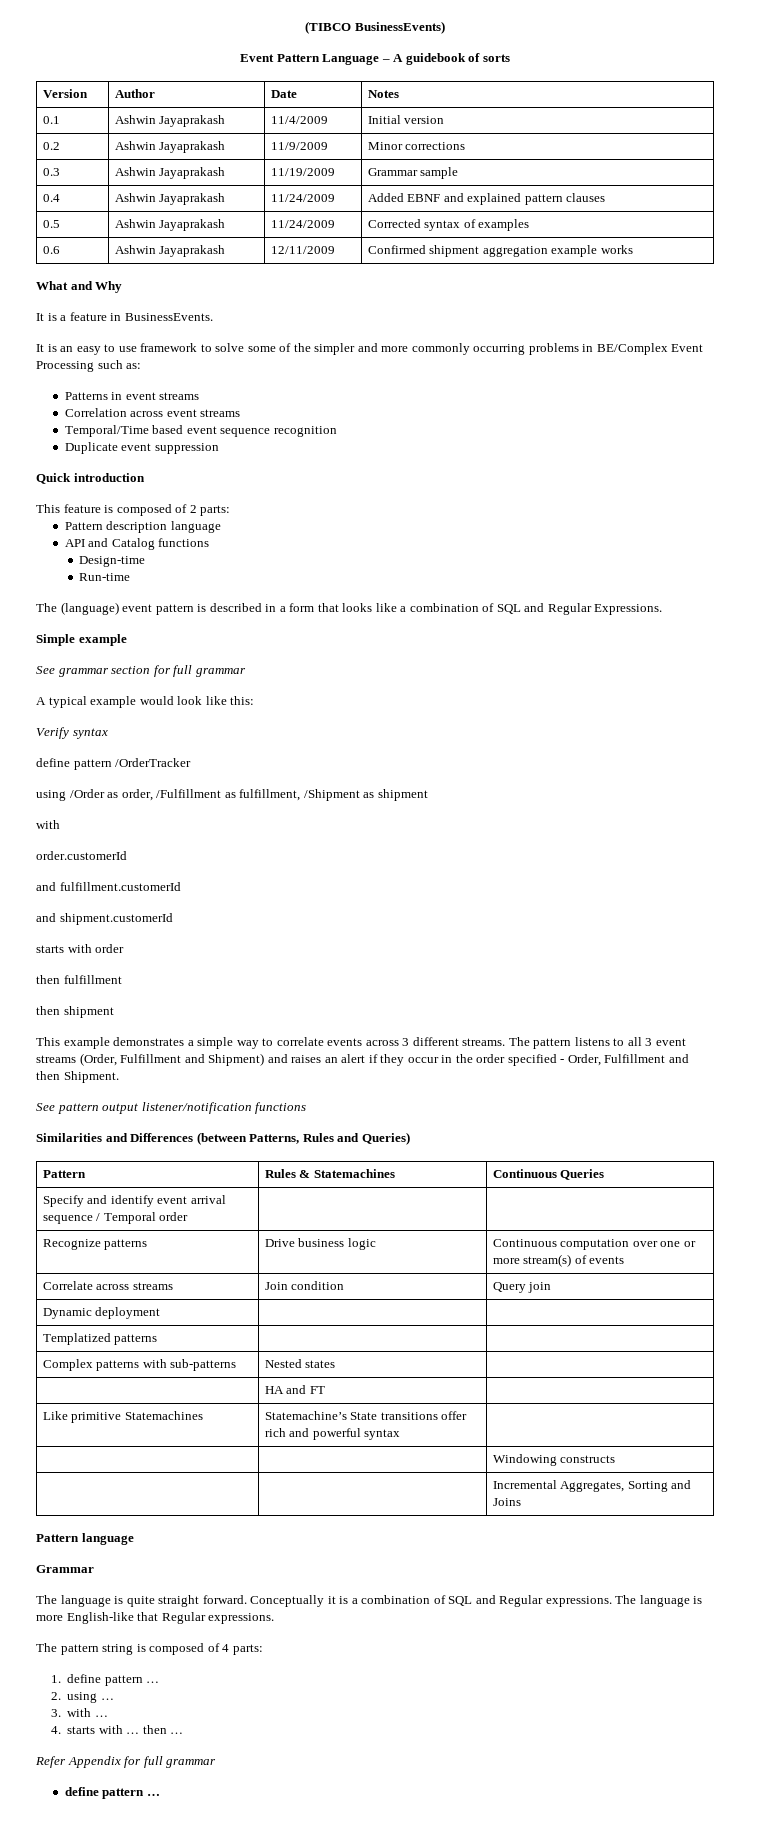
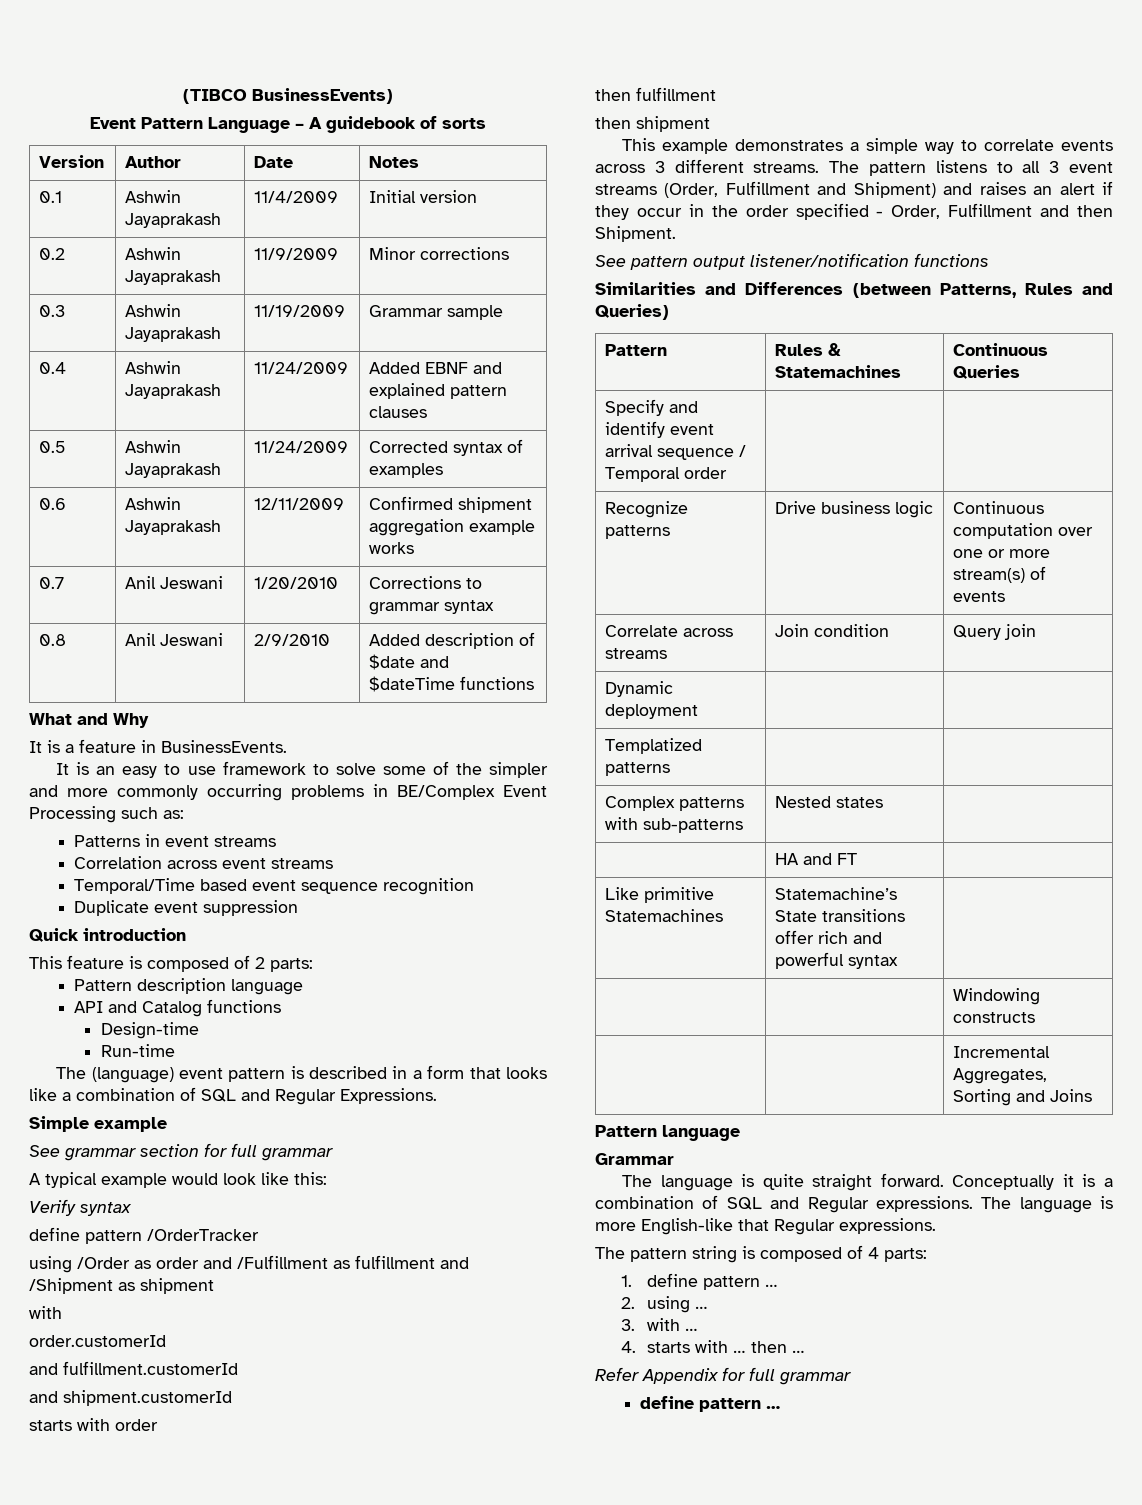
+ 0.7 | Anil Jeswani | 1/20/2010 | Corrections to grammar syntax
+ 0.8 | Anil Jeswani | 2/9/2010 | Added description of $date and $dateTime functions
- using /Order as order, /Fulfillment as fulfillment, /Shipment as shipment
+ using /Order as order and /Fulfillment as fulfillment and /Shipment as shipment

